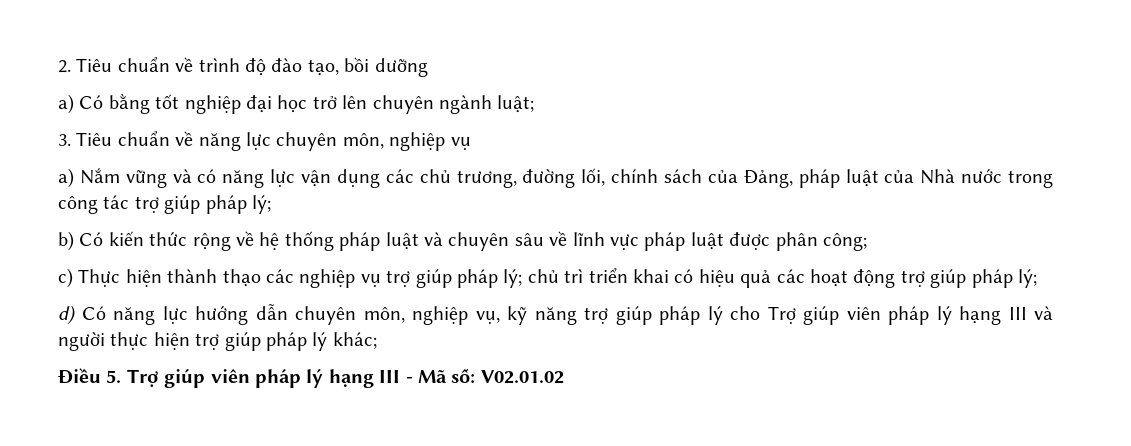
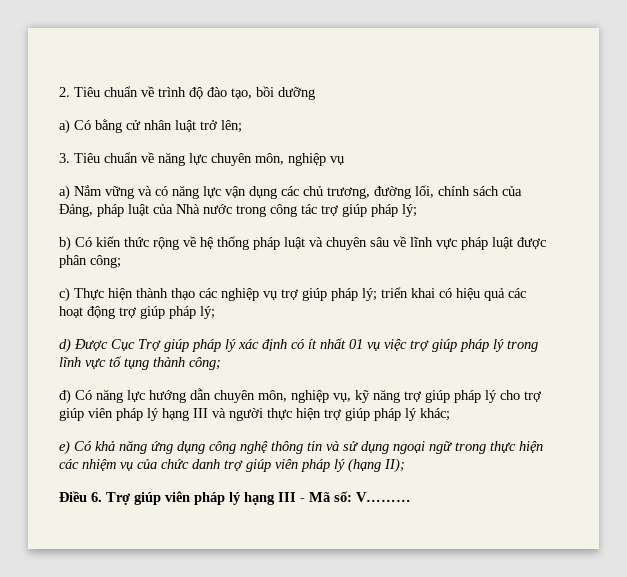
- a) Có bằng tốt nghiệp đại học trở lên chuyên ngành luật;
+ a) Có bằng cử nhân luật trở lên;
- c) Thực hiện thành thạo các nghiệp vụ trợ giúp pháp lý; chủ trì triển khai có hiệu quả các hoạt động trợ giúp pháp lý;
+ c) Thực hiện thành thạo các nghiệp vụ trợ giúp pháp lý; triển khai có hiệu quả các hoạt động trợ giúp pháp lý;
- d) Có năng lực hướng dẫn chuyên môn, nghiệp vụ, kỹ năng trợ giúp pháp lý cho Trợ giúp viên pháp lý hạng III và người thực hiện trợ giúp pháp lý khác;
+ d) Được Cục Trợ giúp pháp lý xác định có ít nhất 01 vụ việc trợ giúp pháp lý trong lĩnh vực tố tụng thành công;
+ đ) Có năng lực hướng dẫn chuyên môn, nghiệp vụ, kỹ năng trợ giúp pháp lý cho trợ giúp viên pháp lý hạng III và người thực hiện trợ giúp pháp lý khác;
+ e) Có khả năng ứng dụng công nghệ thông tin và sử dụng ngoại ngữ trong thực hiện các nhiệm vụ của chức danh trợ giúp viên pháp lý (hạng II);
- Điều 5. Trợ giúp viên pháp lý hạng III - Mã số: V02.01.02
+ Điều 6. Trợ giúp viên pháp lý hạng III - Mã số: V………

